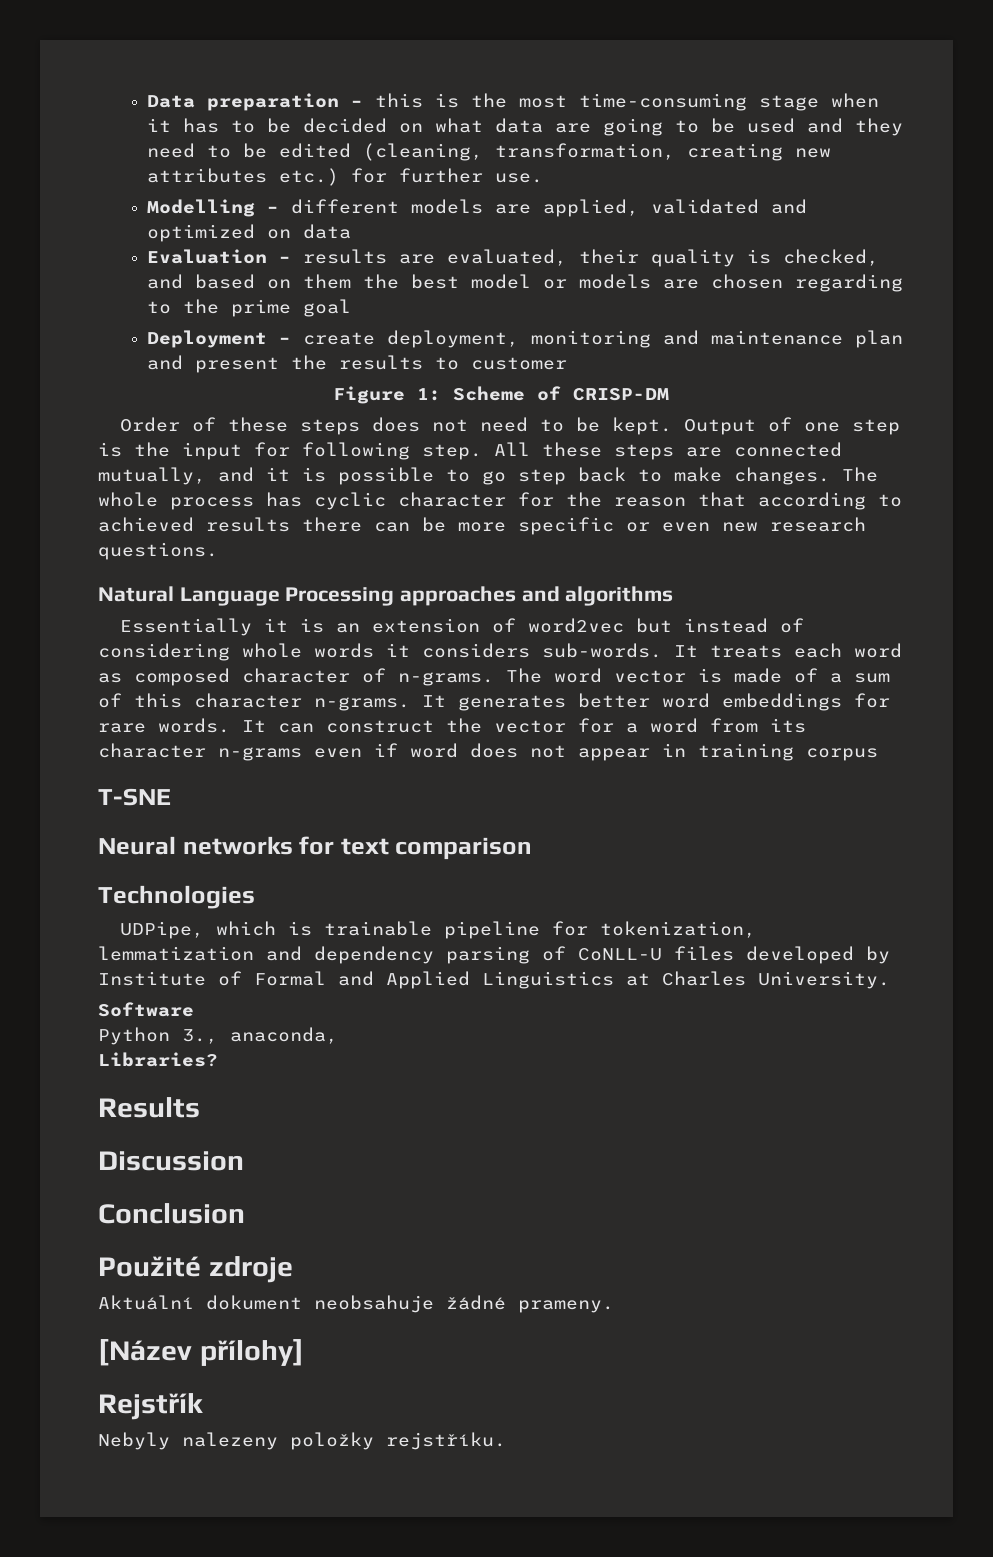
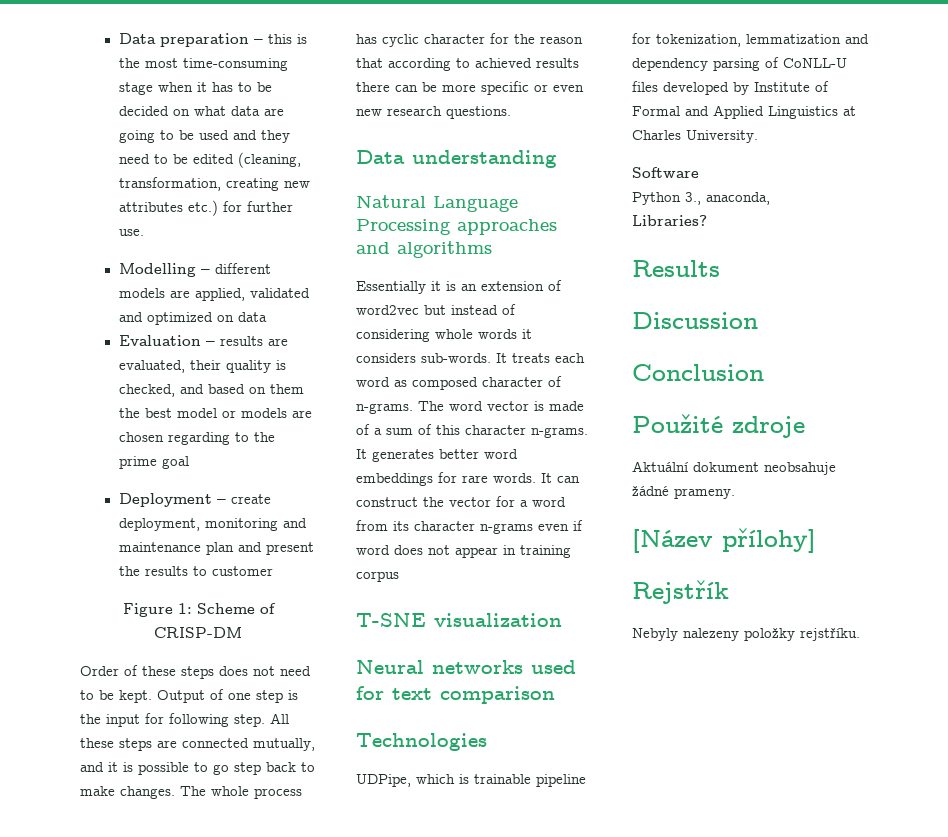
+ Data understanding
- T-SNE
+ T-SNE visualization
- Neural networks for text comparison
+ Neural networks used for text comparison

